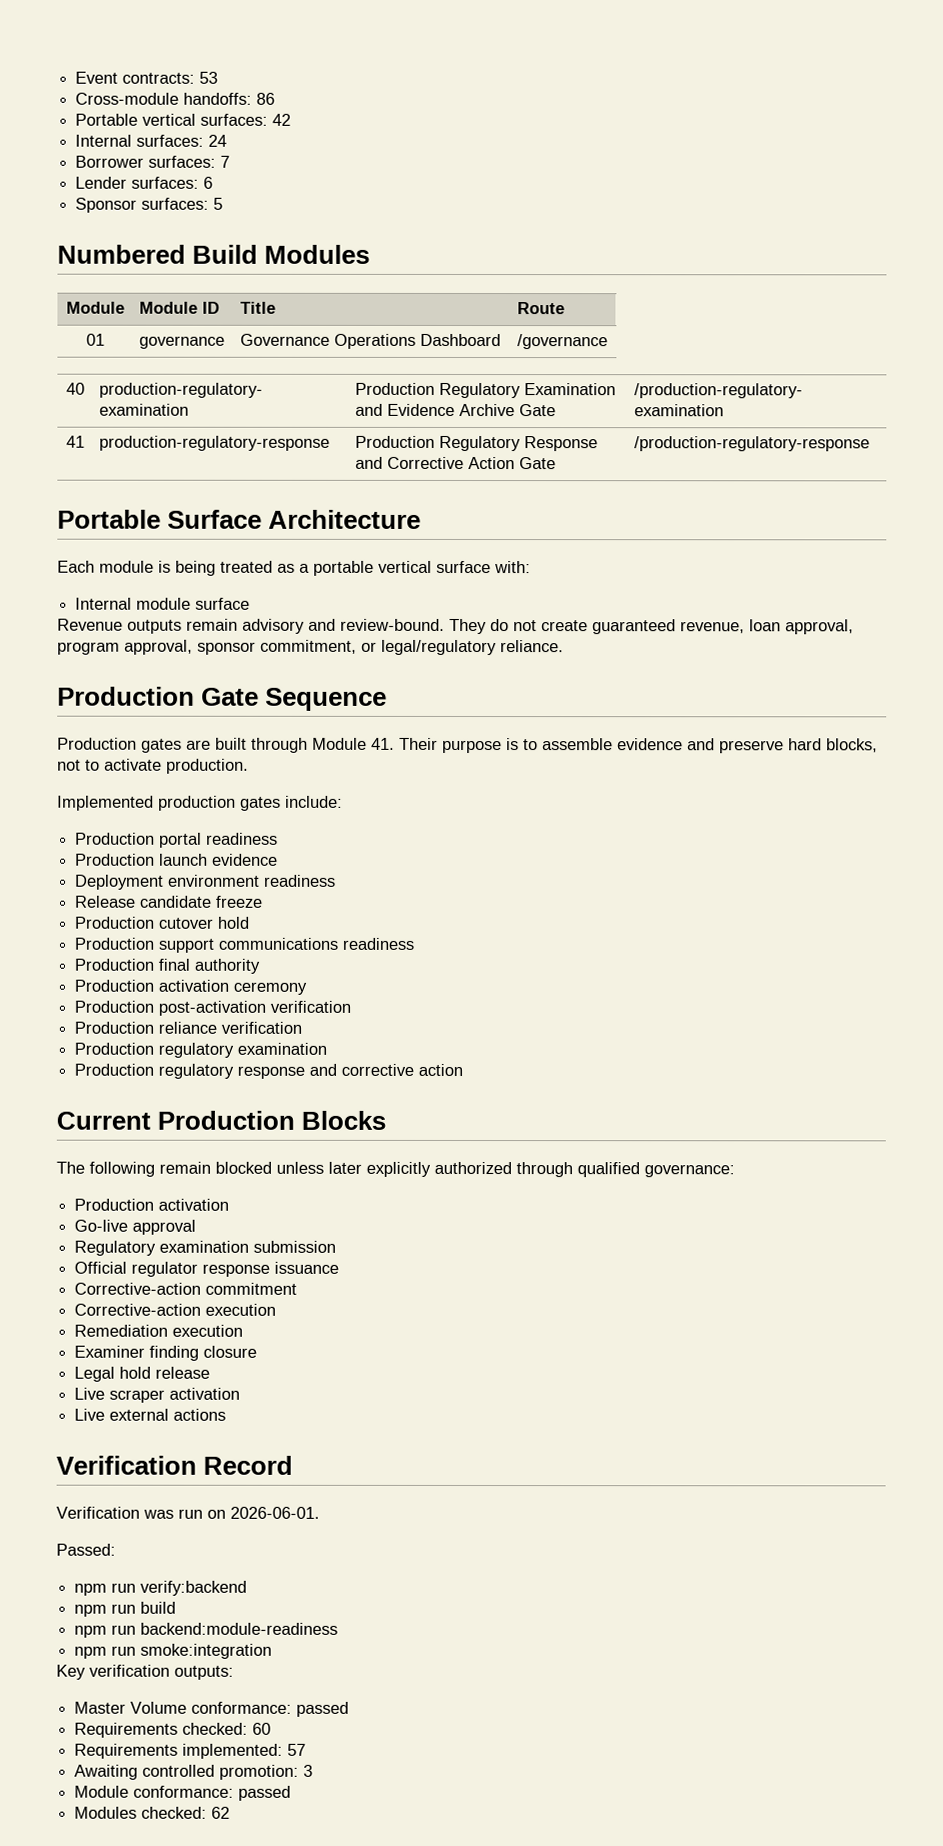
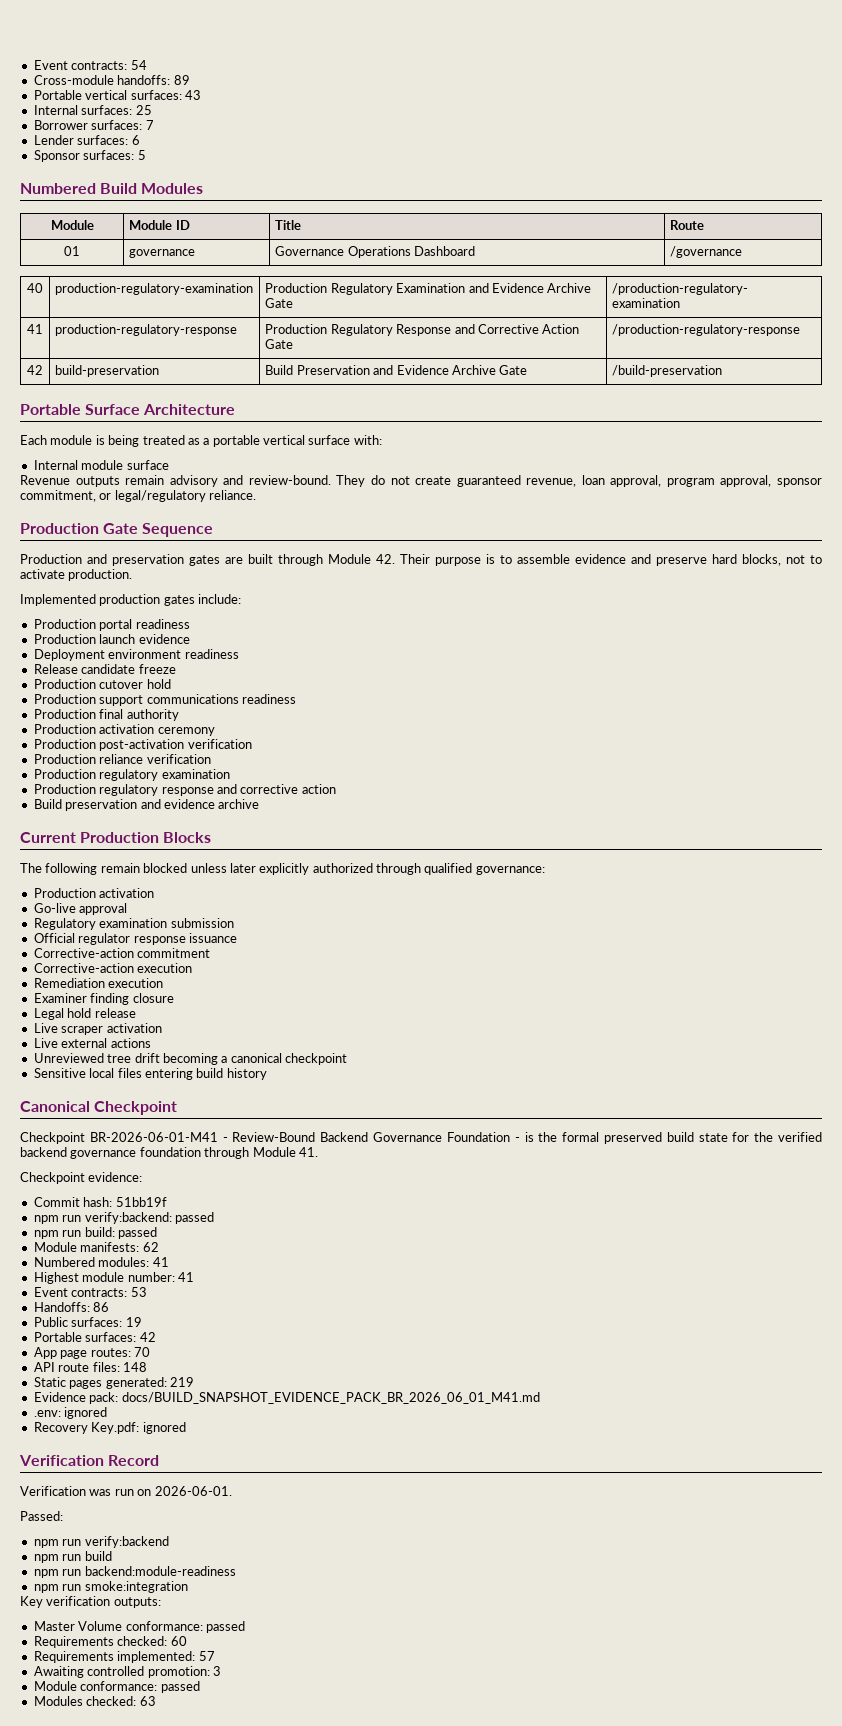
- Event contracts: 53
+ Event contracts: 54
- Cross-module handoffs: 86
+ Cross-module handoffs: 89
- Portable vertical surfaces: 42
+ Portable vertical surfaces: 43
- Internal surfaces: 24
+ Internal surfaces: 25
+ 42 | build-preservation | Build Preservation and Evidence Archive Gate | /build-preservation
- Production gates are built through Module 41. Their purpose is to assemble evidence and preserve hard blocks, not to activate production.
+ Production and preservation gates are built through Module 42. Their purpose is to assemble evidence and preserve hard blocks, not to activate production.
+ Build preservation and evidence archive
+ Unreviewed tree drift becoming a canonical checkpoint
+ Sensitive local files entering build history
+ Canonical Checkpoint
+ Checkpoint BR-2026-06-01-M41 - Review-Bound Backend Governance Foundation - is the formal preserved build state for the verified backend governance foundation through Module 41.
+ Checkpoint evidence:
+ Commit hash: 51bb19f
+ npm run verify:backend: passed
+ npm run build: passed
+ Module manifests: 62
+ Numbered modules: 41
+ Highest module number: 41
+ Event contracts: 53
+ Handoffs: 86
+ Public surfaces: 19
+ Portable surfaces: 42
+ App page routes: 70
+ API route files: 148
+ Static pages generated: 219
+ Evidence pack: docs/BUILD_SNAPSHOT_EVIDENCE_PACK_BR_2026_06_01_M41.md
+ .env: ignored
+ Recovery Key.pdf: ignored
- Modules checked: 62
+ Modules checked: 63

